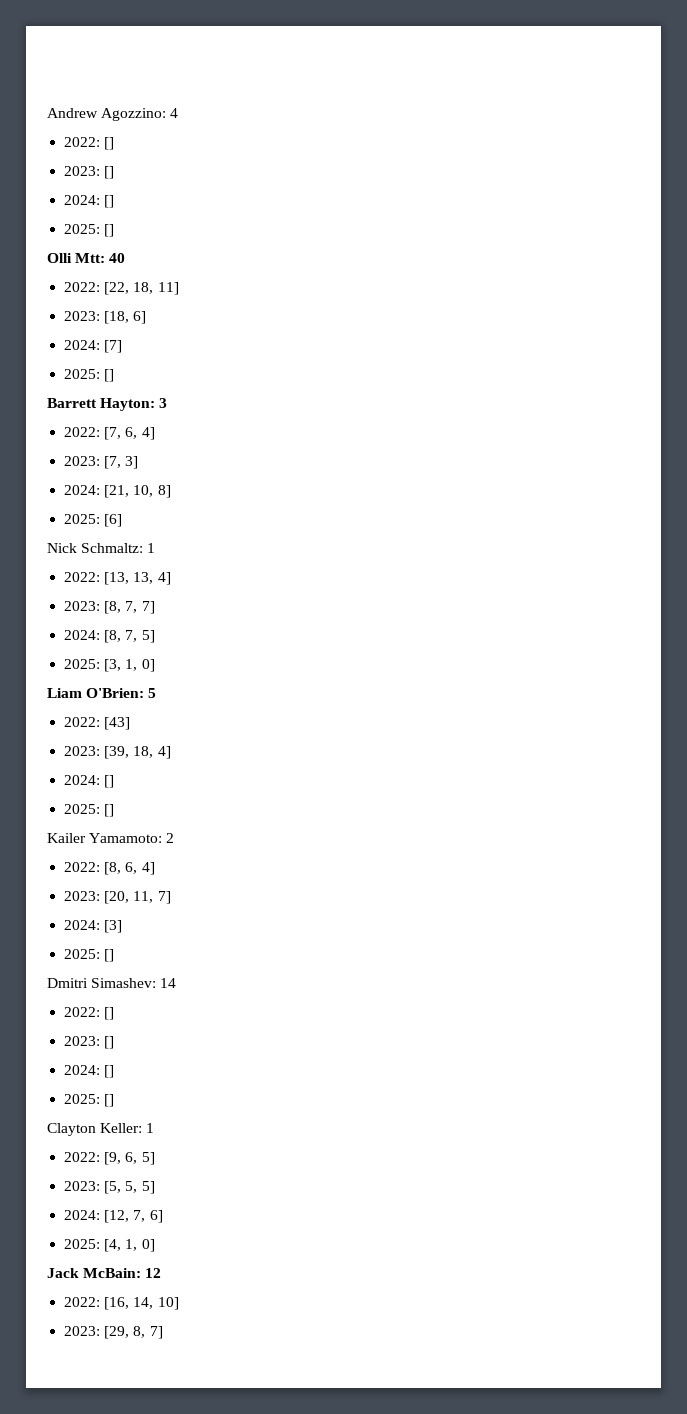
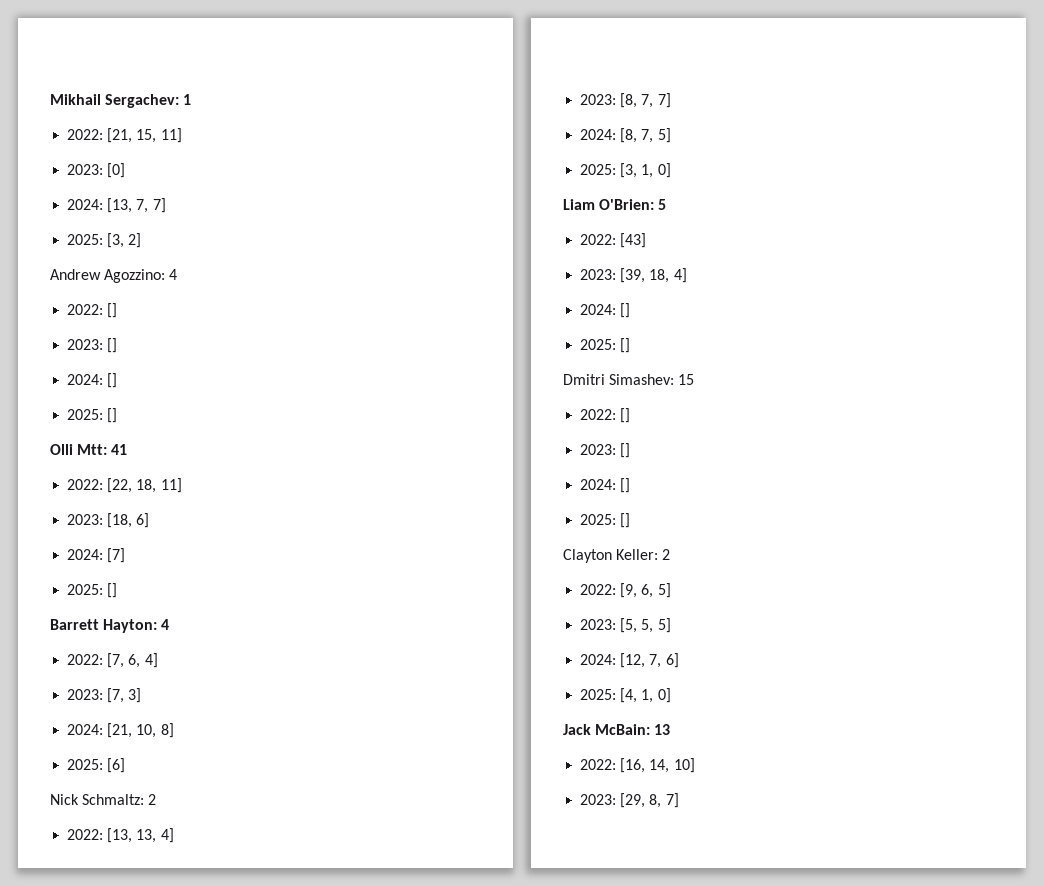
+ Mikhail Sergachev: 1
+ 2022: [21, 15, 11]
+ 2023: [0]
+ 2024: [13, 7, 7]
+ 2025: [3, 2]
- Olli Mtt: 40
+ Olli Mtt: 41
- Barrett Hayton: 3
+ Barrett Hayton: 4
- Nick Schmaltz: 1
+ Nick Schmaltz: 2
- Kailer Yamamoto: 2
- 2022: [8, 6, 4]
- 2023: [20, 11, 7]
- 2024: [3]
- 2025: []
- Dmitri Simashev: 14
+ Dmitri Simashev: 15
- Clayton Keller: 1
+ Clayton Keller: 2
- Jack McBain: 12
+ Jack McBain: 13

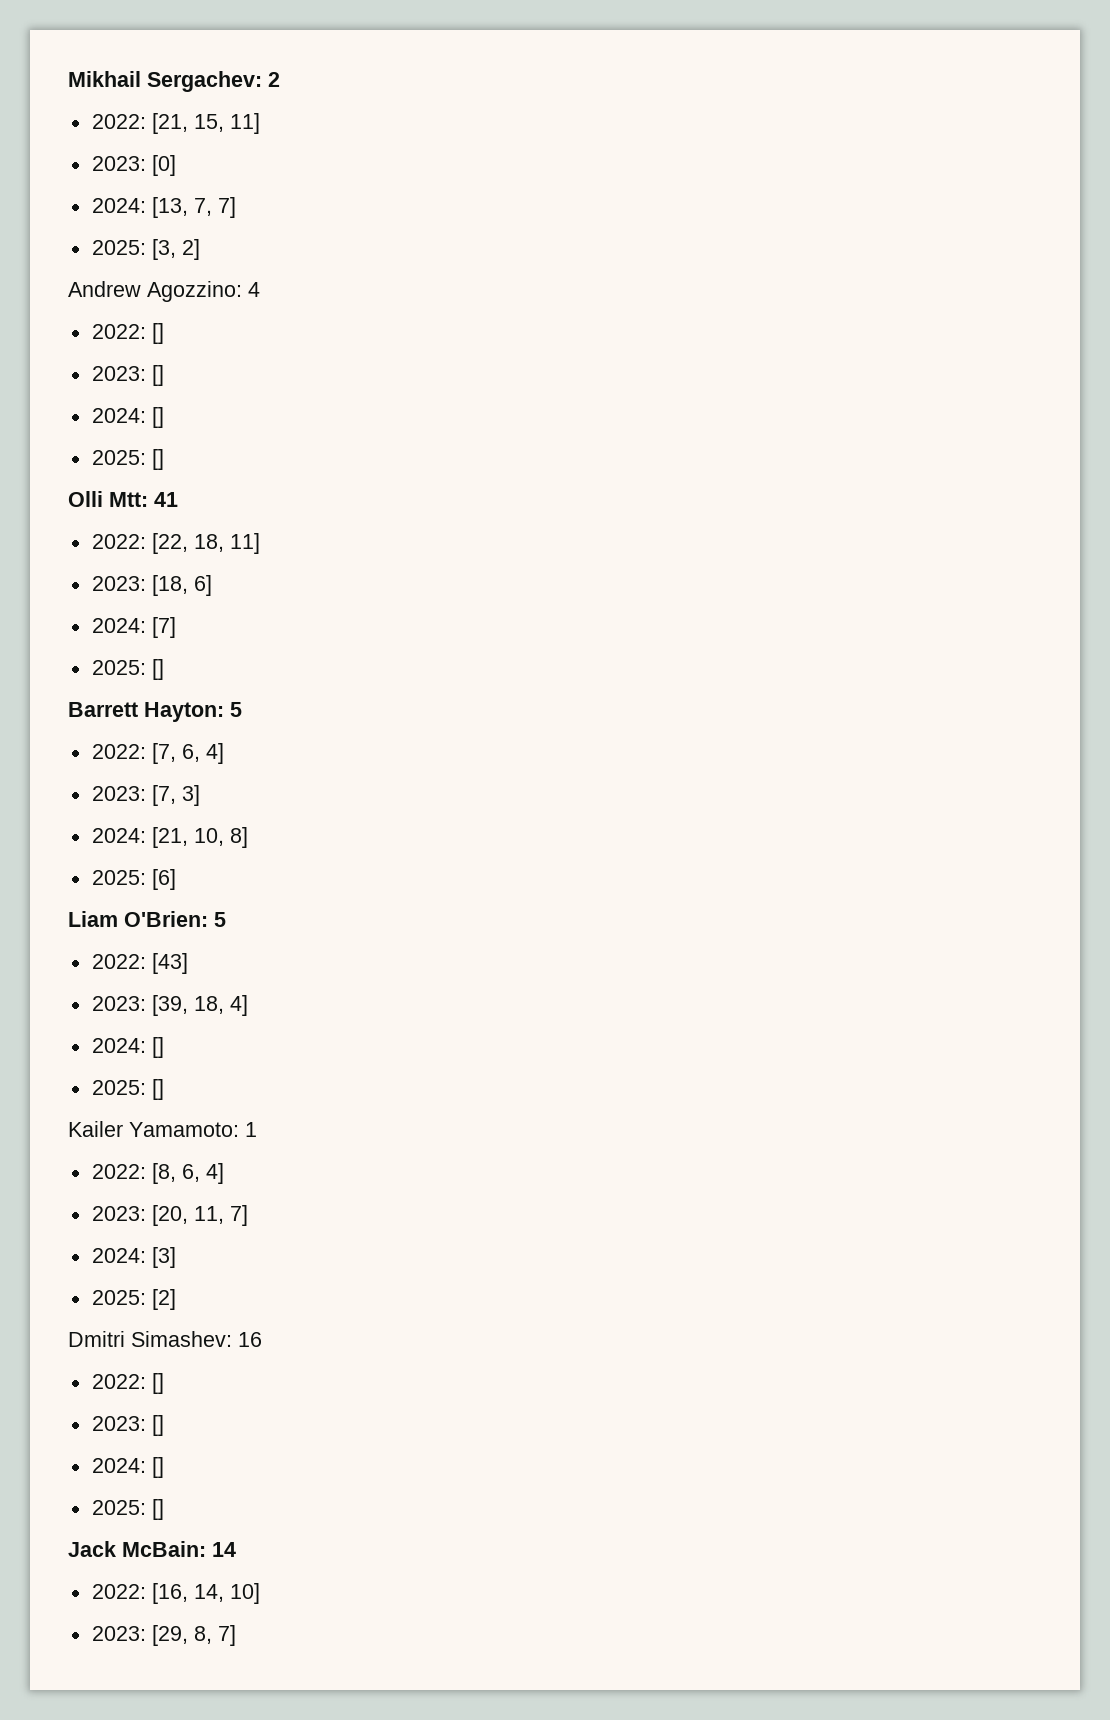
- Mikhail Sergachev: 1
+ Mikhail Sergachev: 2
- Barrett Hayton: 4
+ Barrett Hayton: 5
- Nick Schmaltz: 2
- 2022: [13, 13, 4]
- 2023: [8, 7, 7]
- 2024: [8, 7, 5]
- 2025: [3, 1, 0]
+ Kailer Yamamoto: 1
+ 2022: [8, 6, 4]
+ 2023: [20, 11, 7]
+ 2024: [3]
+ 2025: [2]
- Dmitri Simashev: 15
+ Dmitri Simashev: 16
  2022: []
  2023: []
  2024: []
  2025: []
- Clayton Keller: 2
- 2022: [9, 6, 5]
- 2023: [5, 5, 5]
- 2024: [12, 7, 6]
- 2025: [4, 1, 0]
- Jack McBain: 13
+ Jack McBain: 14

